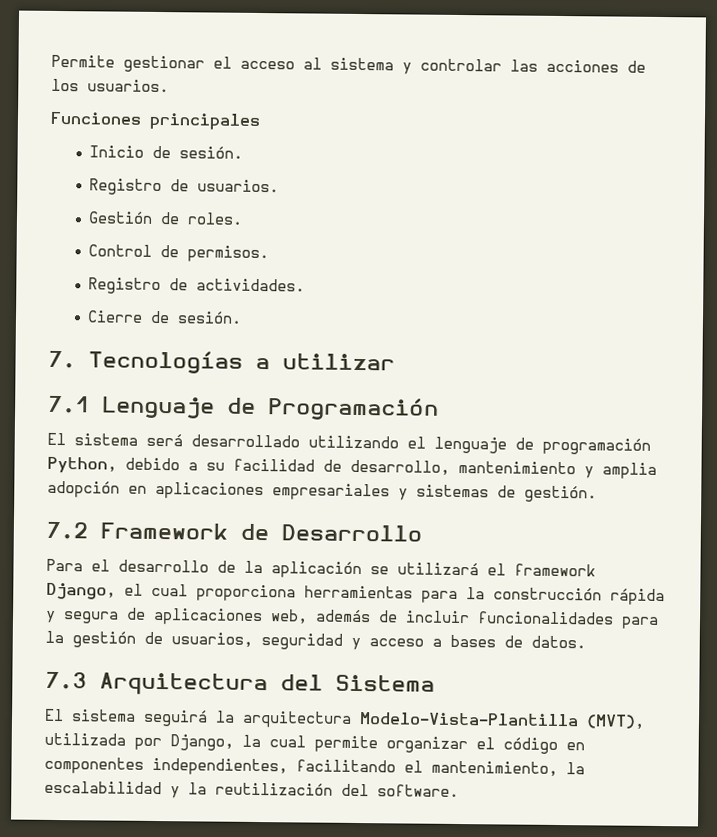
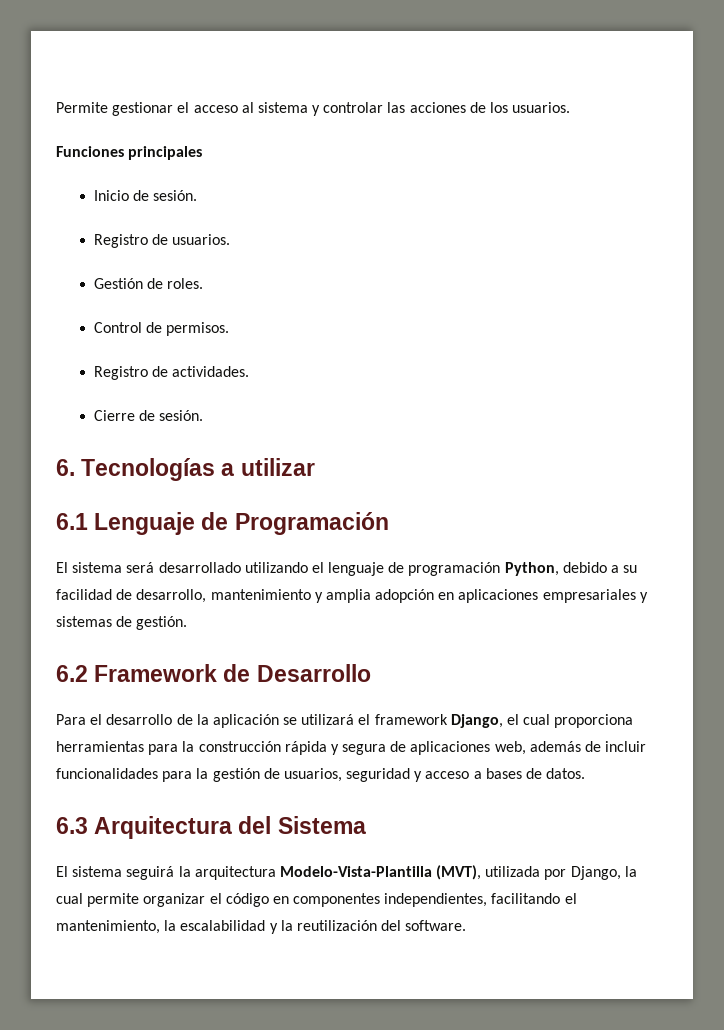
- 7. Tecnologías a utilizar
+ 6. Tecnologías a utilizar
- 7.1 Lenguaje de Programación
+ 6.1 Lenguaje de Programación
- 7.2 Framework de Desarrollo
+ 6.2 Framework de Desarrollo
- 7.3 Arquitectura del Sistema
+ 6.3 Arquitectura del Sistema

